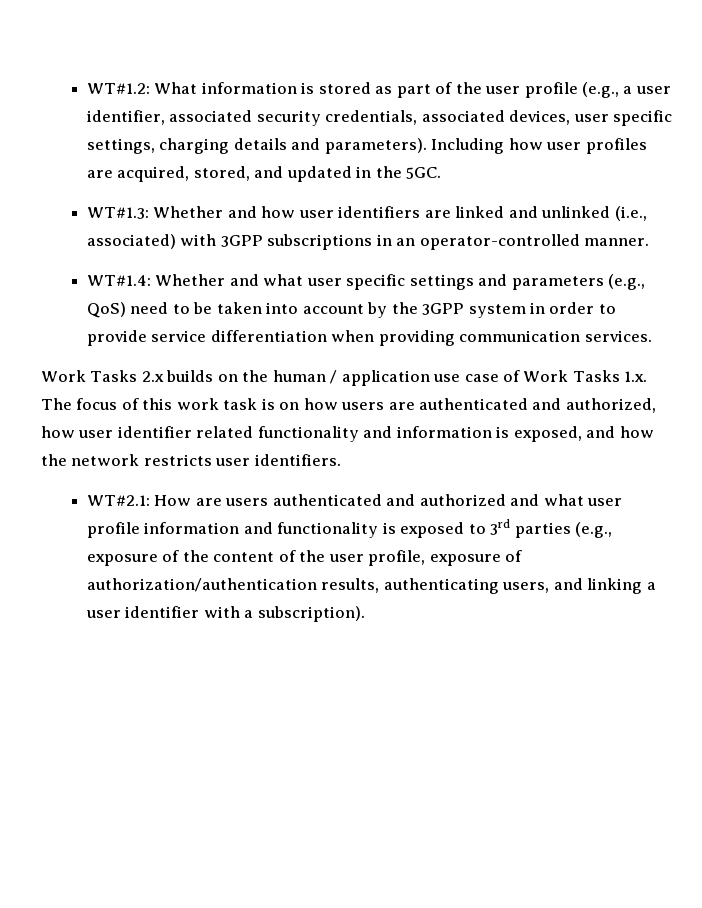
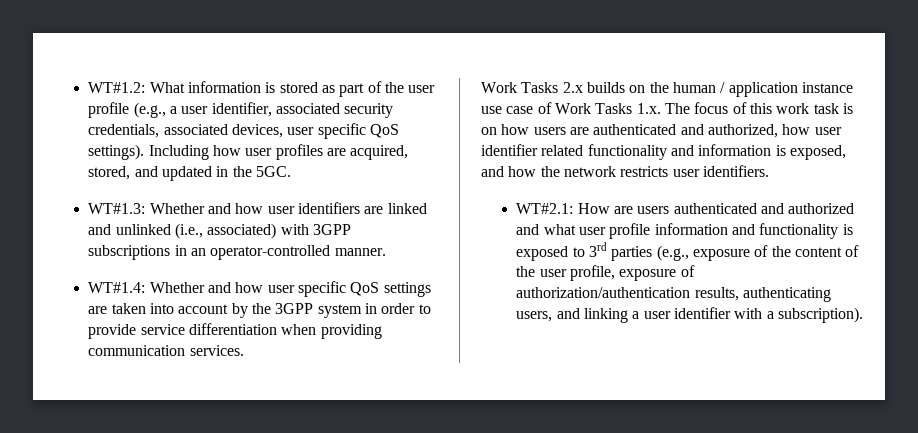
- WT#1.2: What information is stored as part of the user profile (e.g., a user identifier, associated security credentials, associated devices, user specific settings, charging details and parameters).
+ WT#1.2: What information is stored as part of the user profile (e.g., a user identifier, associated security credentials, associated devices, user specific QoS settings).
- WT#1.4: Whether and what user specific settings and parameters (e.g., QoS) need to be taken into account by the 3GPP system in order to provide service differentiation when providing communication services.
+ WT#1.4: Whether and how user specific QoS settings are taken into account by the 3GPP system in order to provide service differentiation when providing communication services.
- Work Tasks 2.x builds on the human / application use case of Work Tasks 1.x. The focus of this work task is on how users are authenticated and authorized, how user identifier related functionality and information is exposed, and how the network restricts user identifiers.
+ Work Tasks 2.x builds on the human / application instance use case of Work Tasks 1.x. The focus of this work task is on how users are authenticated and authorized, how user identifier related functionality and information is exposed, and how the network restricts user identifiers.

